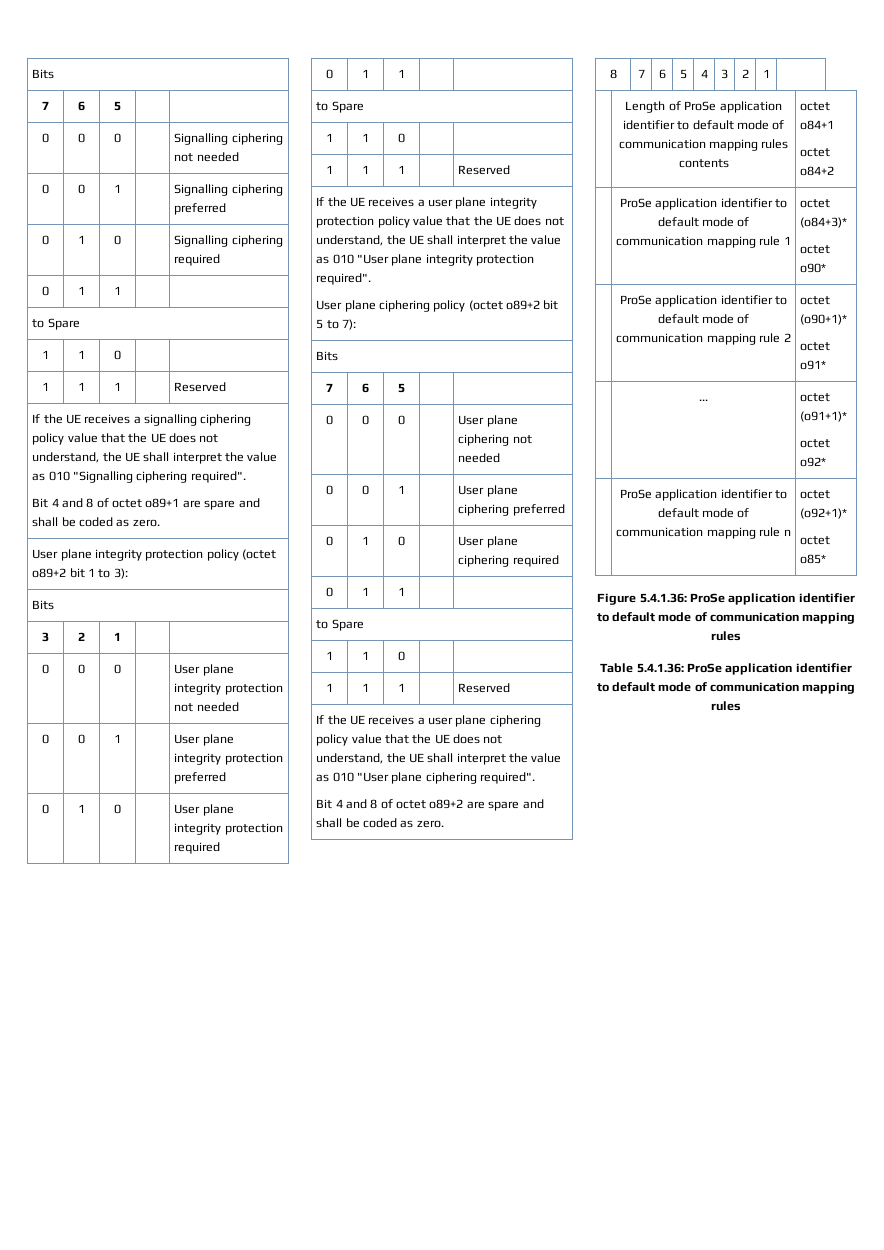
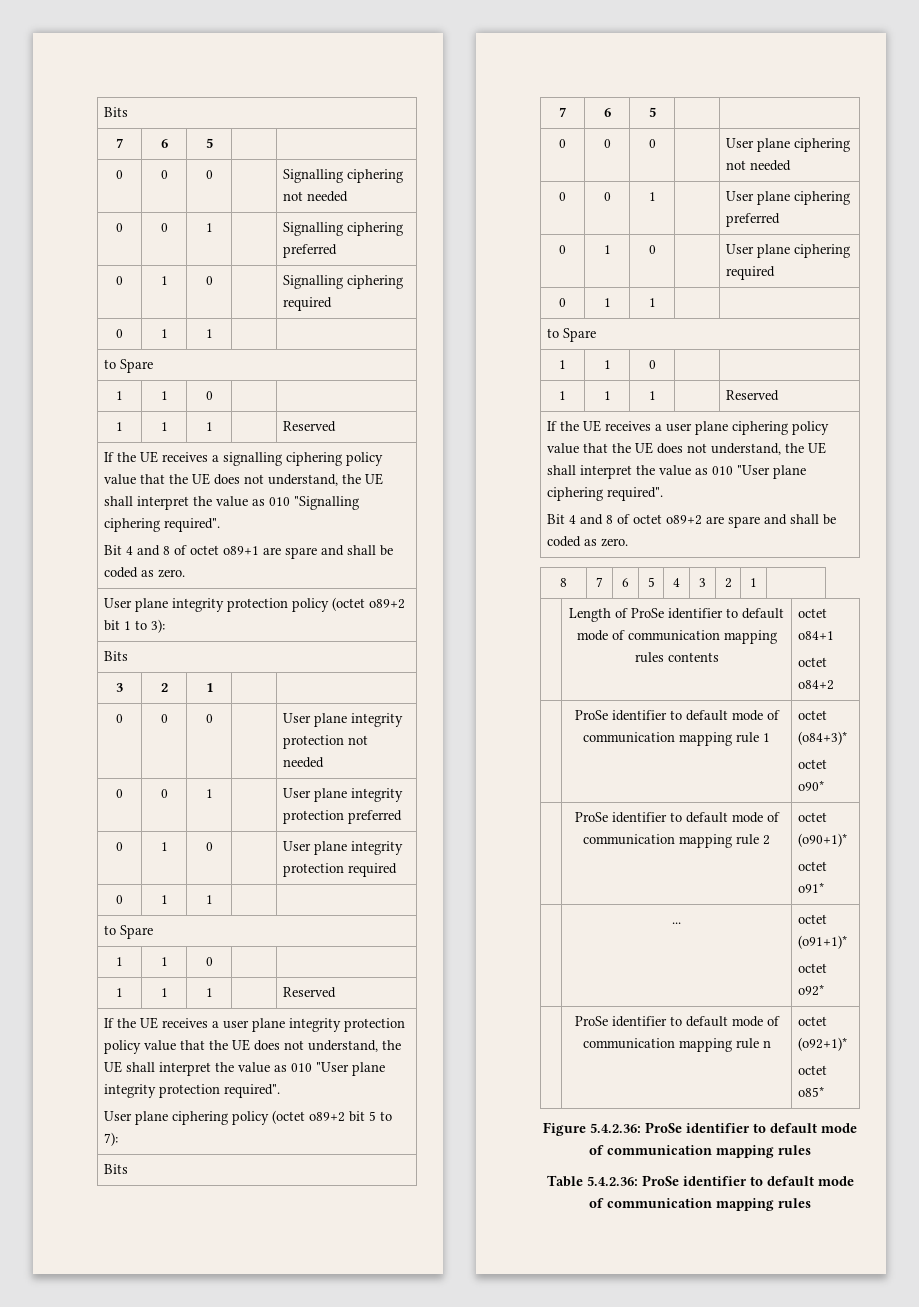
- | Length of ProSe application identifier to default mode of communication mapping rules contents | octet o84+1
+ | Length of ProSe identifier to default mode of communication mapping rules contents | octet o84+1
- | ProSe application identifier to default mode of communication mapping rule 1 | octet (o84+3)*
+ | ProSe identifier to default mode of communication mapping rule 1 | octet (o84+3)*
- | ProSe application identifier to default mode of communication mapping rule 2 | octet (o90+1)*
+ | ProSe identifier to default mode of communication mapping rule 2 | octet (o90+1)*
- | ProSe application identifier to default mode of communication mapping rule n | octet (o92+1)*
+ | ProSe identifier to default mode of communication mapping rule n | octet (o92+1)*
- Figure 5.4.1.36: ProSe application identifier to default mode of communication mapping rules
+ Figure 5.4.2.36: ProSe identifier to default mode of communication mapping rules
- Table 5.4.1.36: ProSe application identifier to default mode of communication mapping rules
+ Table 5.4.2.36: ProSe identifier to default mode of communication mapping rules

